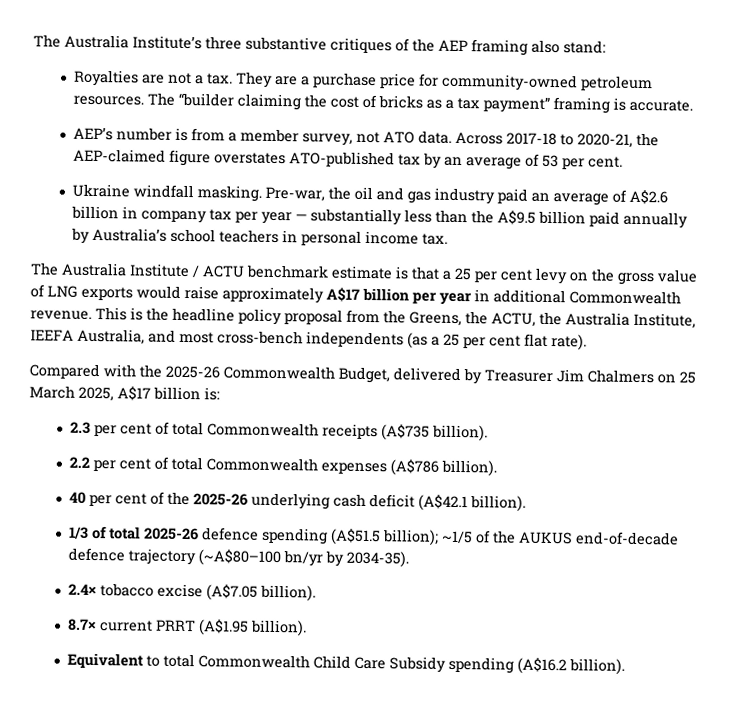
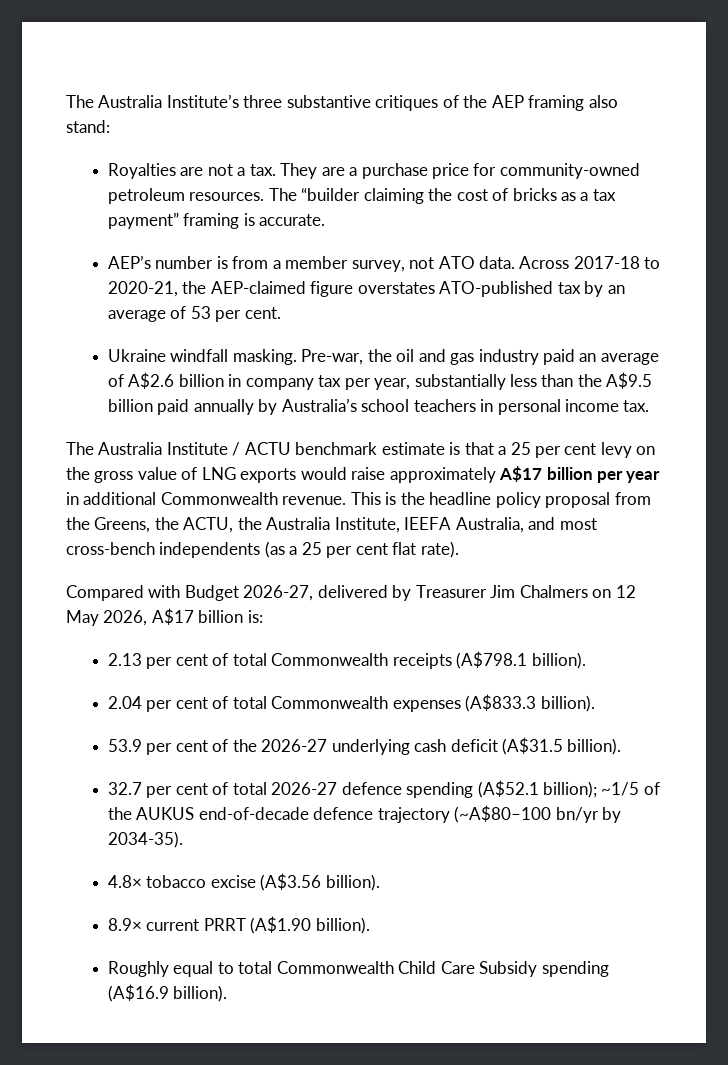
- Pre-war, the oil and gas industry paid an average of A$2.6 billion in company tax per year — substantially less than the A$9.5 billion paid annually by Australia’s school teachers in personal income tax.
+ Pre-war, the oil and gas industry paid an average of A$2.6 billion in company tax per year, substantially less than the A$9.5 billion paid annually by Australia’s school teachers in personal income tax.
- Compared with the 2025-26 Commonwealth Budget, delivered by Treasurer Jim Chalmers on 25 March 2025, A$17 billion is:
+ Compared with Budget 2026-27, delivered by Treasurer Jim Chalmers on 12 May 2026, A$17 billion is:
- 2.3 per cent of total Commonwealth receipts (A$735 billion).
- 2.2 per cent of total Commonwealth expenses (A$786 billion).
- 40 per cent of the 2025-26 underlying cash deficit (A$42.1 billion).
- 1/3 of total 2025-26 defence spending (A$51.5 billion); ~1/5 of the AUKUS end-of-decade defence trajectory (~A$80–100 bn/yr by 2034-35).
+ 2.13 per cent of total Commonwealth receipts (A$798.1 billion).
+ 2.04 per cent of total Commonwealth expenses (A$833.3 billion).
+ 53.9 per cent of the 2026-27 underlying cash deficit (A$31.5 billion).
+ 32.7 per cent of total 2026-27 defence spending (A$52.1 billion); ~1/5 of the AUKUS end-of-decade defence trajectory (~A$80–100 bn/yr by 2034-35).
- 2.4× tobacco excise (A$7.05 billion).
- 8.7× current PRRT (A$1.95 billion).
- Equivalent to total Commonwealth Child Care Subsidy spending (A$16.2 billion).
+ 4.8× tobacco excise (A$3.56 billion).
+ 8.9× current PRRT (A$1.90 billion).
+ Roughly equal to total Commonwealth Child Care Subsidy spending (A$16.9 billion).

